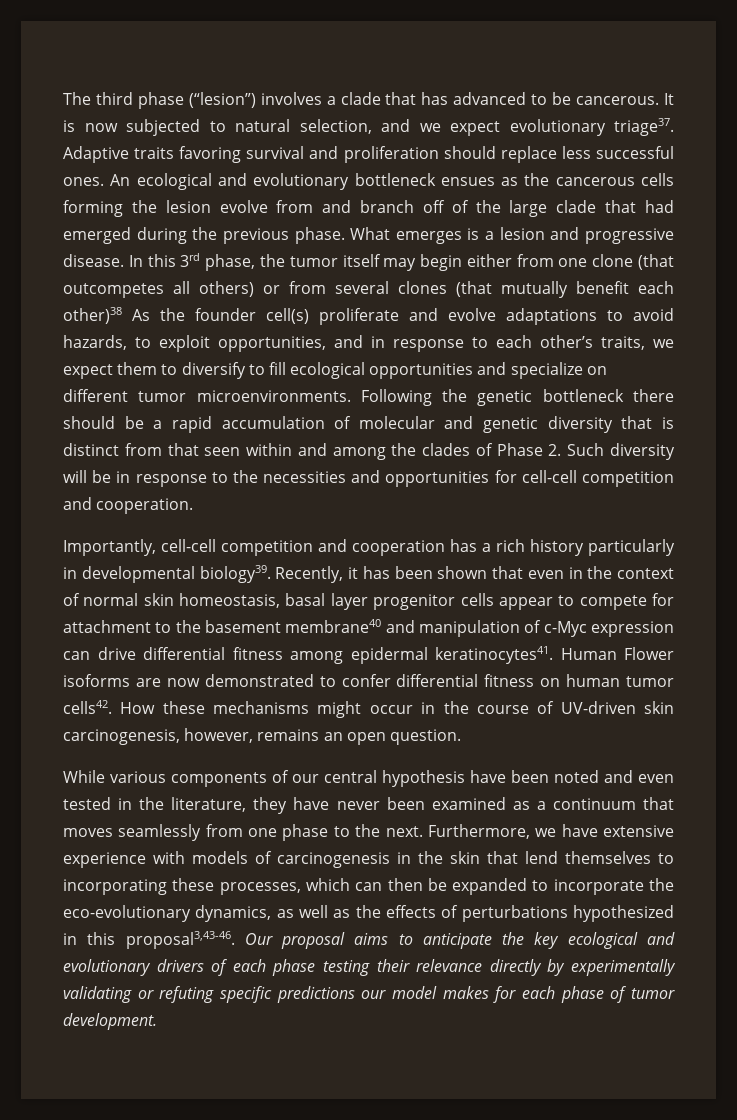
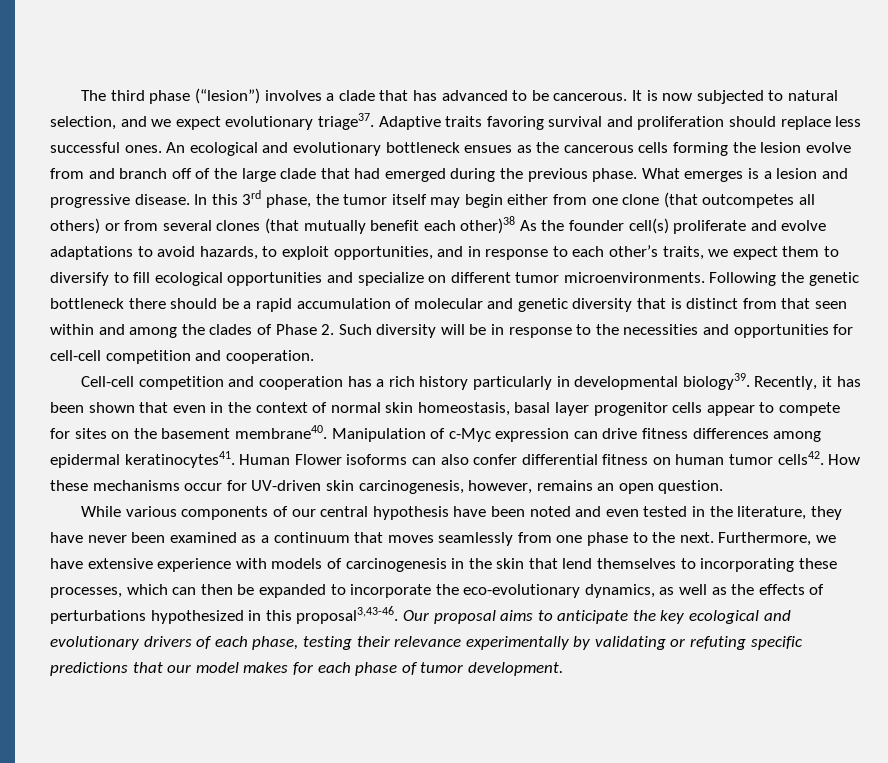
- Importantly, cell-cell competition and cooperation has a rich history particularly in developmental biology39.
+ Cell-cell competition and cooperation has a rich history particularly in developmental biology39.
- Recently, it has been shown that even in the context of normal skin homeostasis, basal layer progenitor cells appear to compete for attachment to the basement membrane40 and manipulation of c-Myc expression can drive differential fitness among epidermal keratinocytes41.
+ Recently, it has been shown that even in the context of normal skin homeostasis, basal layer progenitor cells appear to compete for sites on the basement membrane40. Manipulation of c-Myc expression can drive fitness differences among epidermal keratinocytes41.
- Human Flower isoforms are now demonstrated to confer differential fitness on human tumor cells42.
+ Human Flower isoforms can also confer differential fitness on human tumor cells42.
- How these mechanisms might occur in the course of UV-driven skin carcinogenesis, however, remains an open question.
+ How these mechanisms occur for UV-driven skin carcinogenesis, however, remains an open question.
- Our proposal aims to anticipate the key ecological and evolutionary drivers of each phase testing their relevance directly by experimentally validating or refuting specific predictions our model makes for each phase of tumor development.
+ Our proposal aims to anticipate the key ecological and evolutionary drivers of each phase, testing their relevance experimentally by validating or refuting specific predictions that our model makes for each phase of tumor development.

